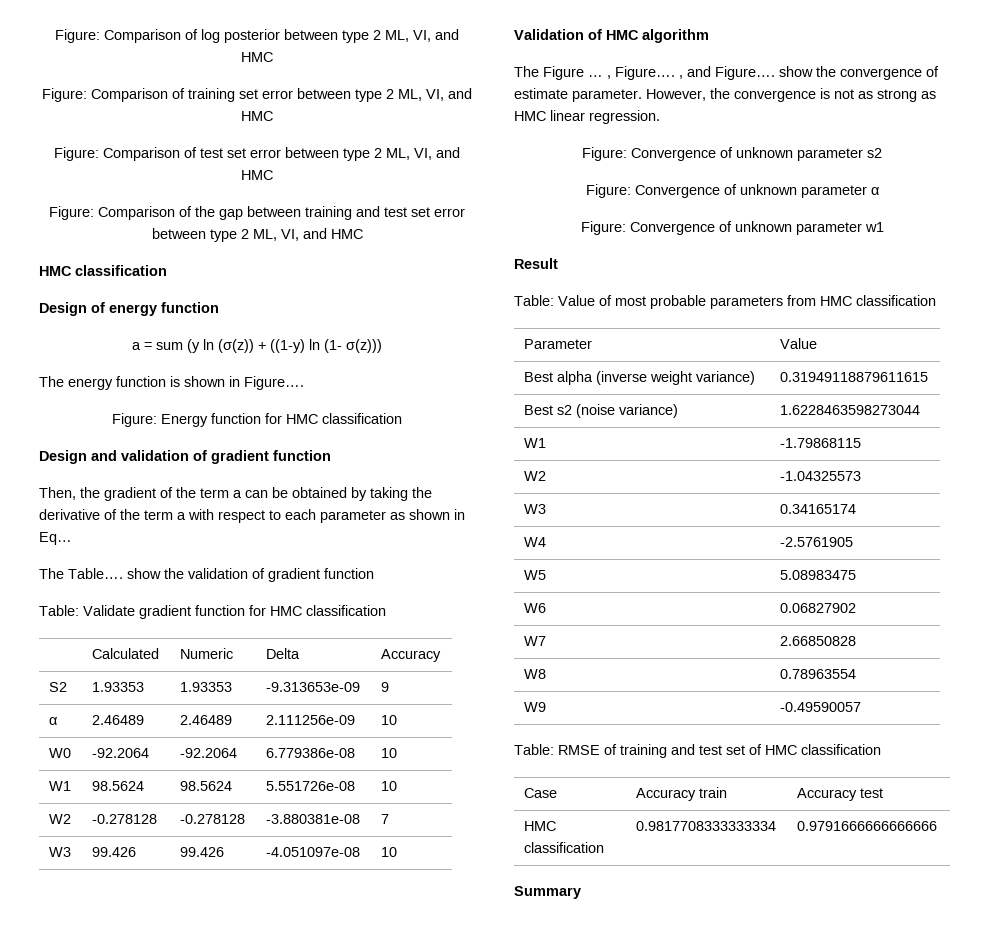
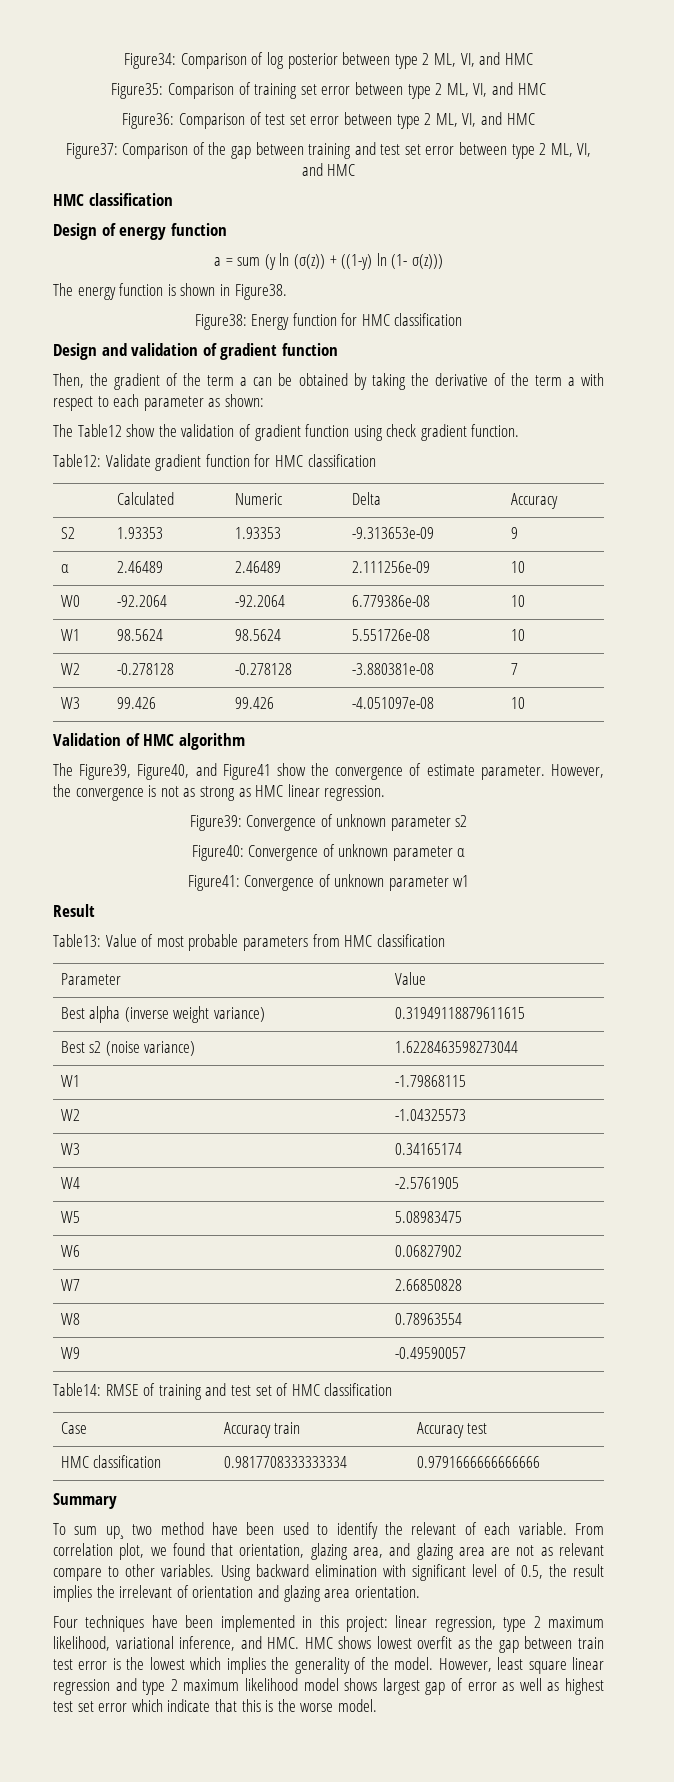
- Figure: Comparison of log posterior between type 2 ML, VI, and HMC
+ Figure34: Comparison of log posterior between type 2 ML, VI, and HMC
- Figure: Comparison of training set error between type 2 ML, VI, and HMC
+ Figure35: Comparison of training set error between type 2 ML, VI, and HMC
- Figure: Comparison of test set error between type 2 ML, VI, and HMC
+ Figure36: Comparison of test set error between type 2 ML, VI, and HMC
- Figure: Comparison of the gap between training and test set error between type 2 ML, VI, and HMC
+ Figure37: Comparison of the gap between training and test set error between type 2 ML, VI, and HMC
- The energy function is shown in Figure….
- Figure: Energy function for HMC classification
+ The energy function is shown in Figure38.
+ Figure38: Energy function for HMC classification
- Then, the gradient of the term a can be obtained by taking the derivative of the term a with respect to each parameter as shown in Eq…
- The Table…. show the validation of gradient function
- Table: Validate gradient function for HMC classification
+ Then, the gradient of the term a can be obtained by taking the derivative of the term a with respect to each parameter as shown:
+ The Table12 show the validation of gradient function using check gradient function.
+ Table12: Validate gradient function for HMC classification
- The Figure … , Figure…. , and Figure…. show the convergence of estimate parameter.
+ The Figure39, Figure40, and Figure41 show the convergence of estimate parameter.
- Figure: Convergence of unknown parameter s2
+ Figure39: Convergence of unknown parameter s2
- Figure: Convergence of unknown parameter α
+ Figure40: Convergence of unknown parameter α
- Figure: Convergence of unknown parameter w1
+ Figure41: Convergence of unknown parameter w1
- Table: Value of most probable parameters from HMC classification
+ Table13: Value of most probable parameters from HMC classification
- Table: RMSE of training and test set of HMC classification
+ Table14: RMSE of training and test set of HMC classification
+ To sum up¸ two method have been used to identify the relevant of each variable. From correlation plot, we found that orientation, glazing area, and glazing area are not as relevant compare to other variables. Using backward elimination with significant level of 0.5, the result implies the irrelevant of orientation and glazing area orientation.
+ Four techniques have been implemented in this project: linear regression, type 2 maximum likelihood, variational inference, and HMC. HMC shows lowest overfit as the gap between train test error is the lowest which implies the generality of the model. However, least square linear regression and type 2 maximum likelihood model shows largest gap of error as well as highest test set error which indicate that this is the worse model.

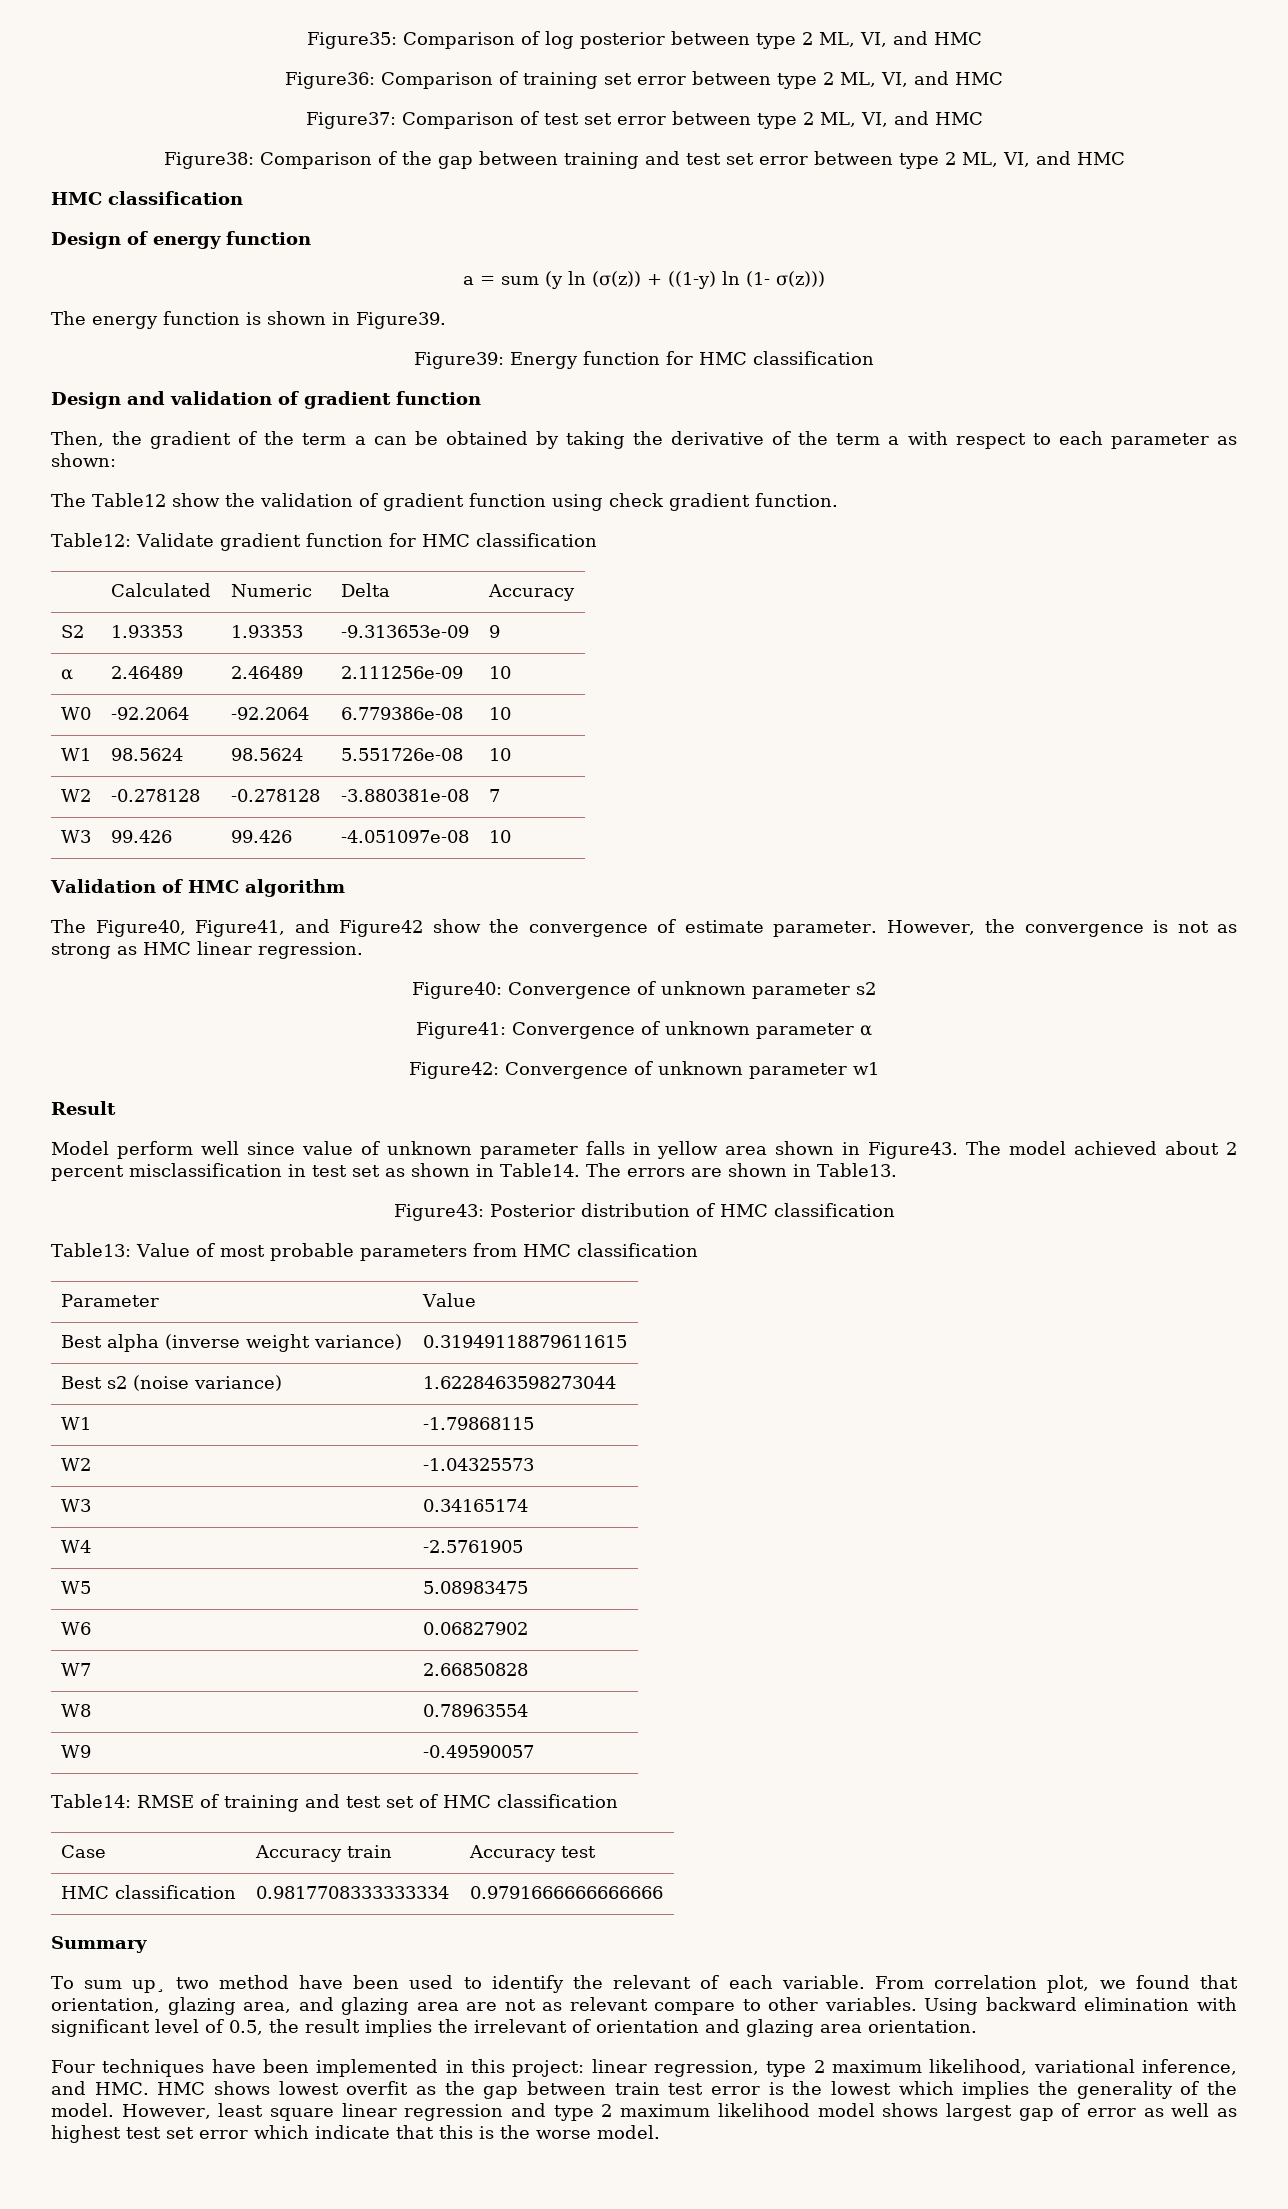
- Figure34: Comparison of log posterior between type 2 ML, VI, and HMC
+ Figure35: Comparison of log posterior between type 2 ML, VI, and HMC
- Figure35: Comparison of training set error between type 2 ML, VI, and HMC
+ Figure36: Comparison of training set error between type 2 ML, VI, and HMC
- Figure36: Comparison of test set error between type 2 ML, VI, and HMC
+ Figure37: Comparison of test set error between type 2 ML, VI, and HMC
- Figure37: Comparison of the gap between training and test set error between type 2 ML, VI, and HMC
+ Figure38: Comparison of the gap between training and test set error between type 2 ML, VI, and HMC
- The energy function is shown in Figure38.
- Figure38: Energy function for HMC classification
+ The energy function is shown in Figure39.
+ Figure39: Energy function for HMC classification
- The Figure39, Figure40, and Figure41 show the convergence of estimate parameter.
+ The Figure40, Figure41, and Figure42 show the convergence of estimate parameter.
- Figure39: Convergence of unknown parameter s2
+ Figure40: Convergence of unknown parameter s2
- Figure40: Convergence of unknown parameter α
+ Figure41: Convergence of unknown parameter α
- Figure41: Convergence of unknown parameter w1
+ Figure42: Convergence of unknown parameter w1
+ Model perform well since value of unknown parameter falls in yellow area shown in Figure43. The model achieved about 2 percent misclassification in test set as shown in Table14. The errors are shown in Table13.
+ Figure43: Posterior distribution of HMC classification

